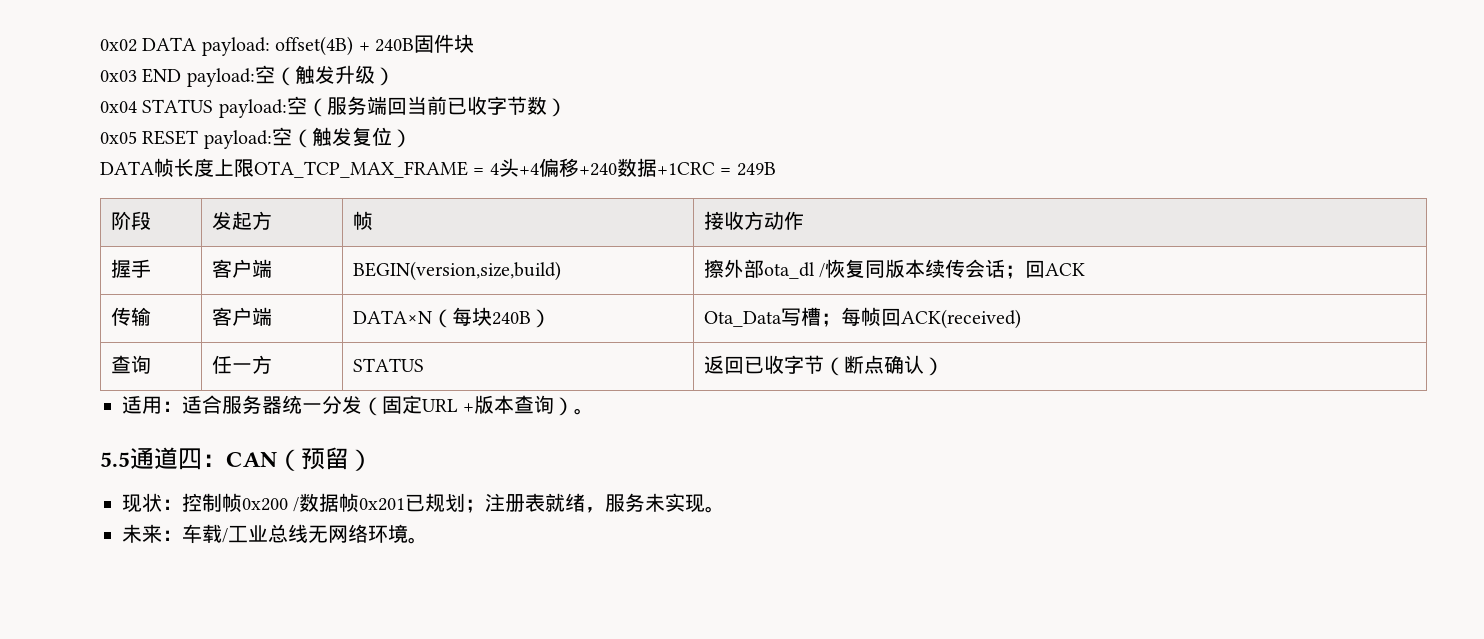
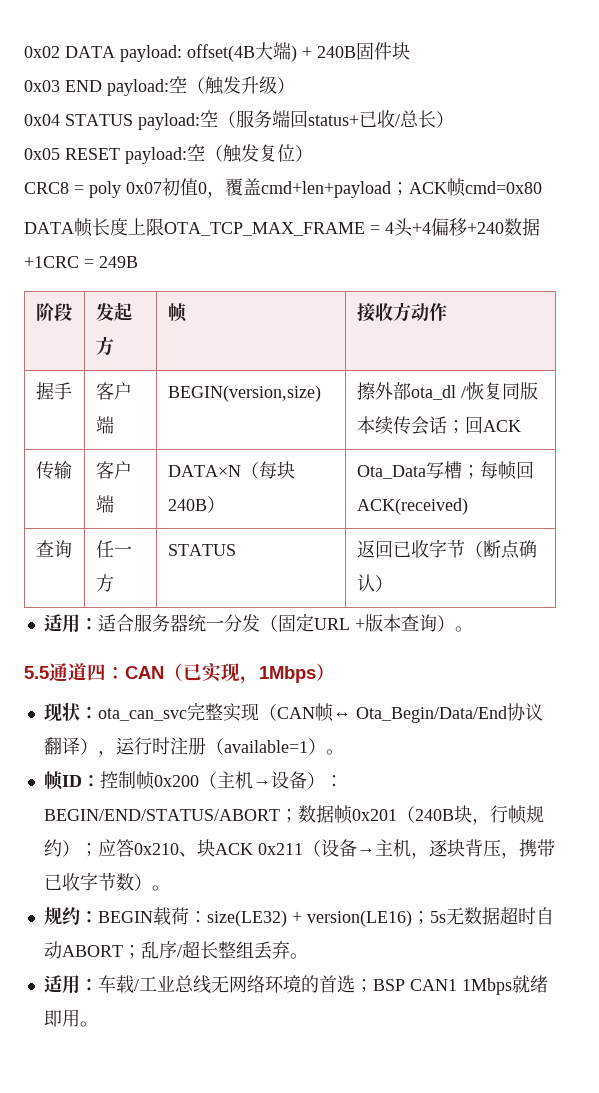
- 0x02 DATA payload: offset(4B) + 240B固件块
+ 0x02 DATA payload: offset(4B大端) + 240B固件块
- 0x04 STATUS payload:空（服务端回当前已收字节数）
+ 0x04 STATUS payload:空（服务端回status+已收/总长）
+ CRC8 = poly 0x07初值0，覆盖cmd+len+payload；ACK帧cmd=0x80
- 握手 | 客户端 | BEGIN(version,size,build) | 擦外部ota_dl /恢复同版本续传会话；回ACK
+ 握手 | 客户端 | BEGIN(version,size) | 擦外部ota_dl /恢复同版本续传会话；回ACK
- 5.5通道四：CAN（预留）
+ 5.5通道四：CAN（已实现，1Mbps）
- 现状：控制帧0x200 /数据帧0x201已规划；注册表就绪，服务未实现。
- 未来：车载/工业总线无网络环境。
+ 现状：ota_can_svc完整实现（CAN帧↔ Ota_Begin/Data/End协议翻译），运行时注册（available=1）。
+ 帧ID：控制帧0x200（主机→设备）：BEGIN/END/STATUS/ABORT；数据帧0x201（240B块，行帧规约）；应答0x210、块ACK 0x211（设备→主机，逐块背压，携带已收字节数）。
+ 规约：BEGIN载荷：size(LE32) + version(LE16)；5s无数据超时自动ABORT；乱序/超长整组丢弃。
+ 适用：车载/工业总线无网络环境的首选；BSP CAN1 1Mbps就绪即用。

